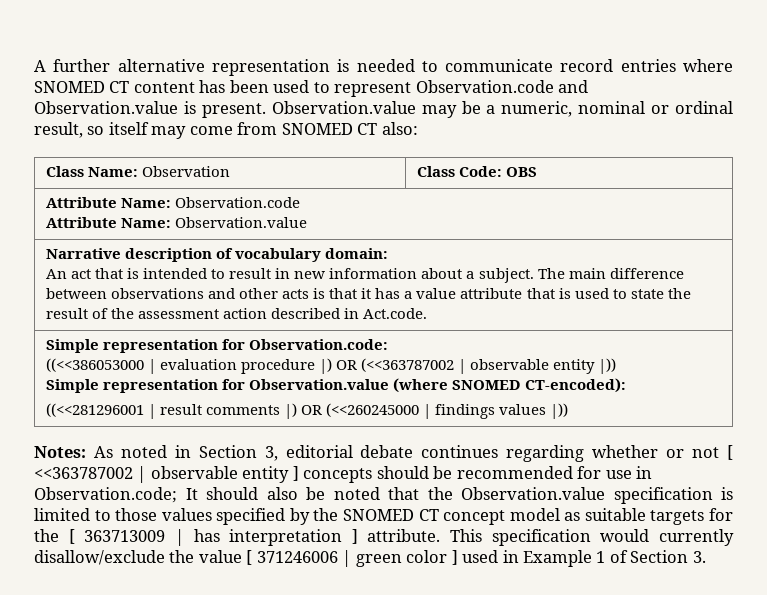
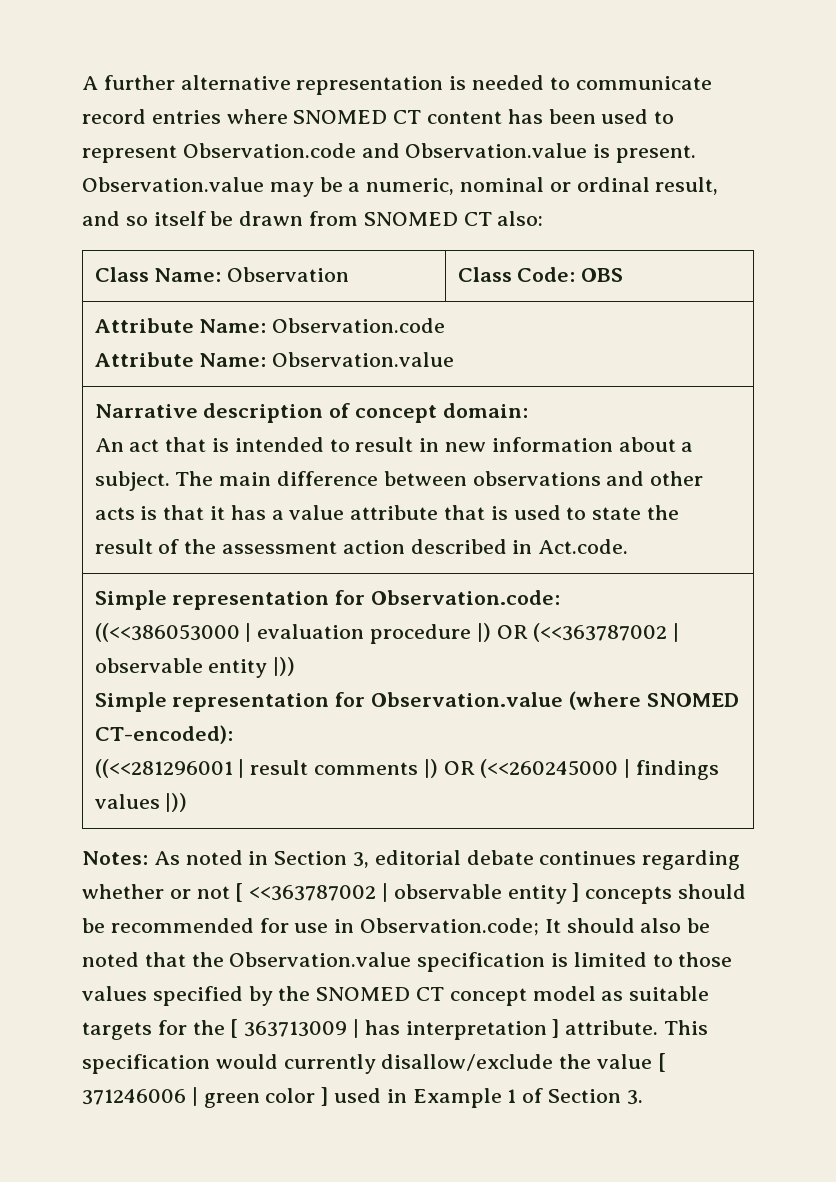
- Observation.value may be a numeric, nominal or ordinal result, so itself may come from SNOMED CT also:
+ Observation.value may be a numeric, nominal or ordinal result, and so itself be drawn from SNOMED CT also:
- Narrative description of vocabulary domain:
+ Narrative description of concept domain:

